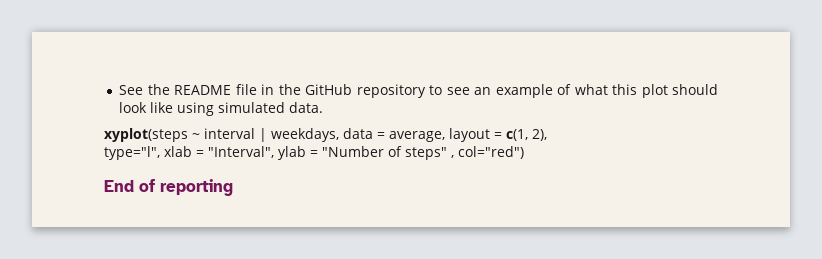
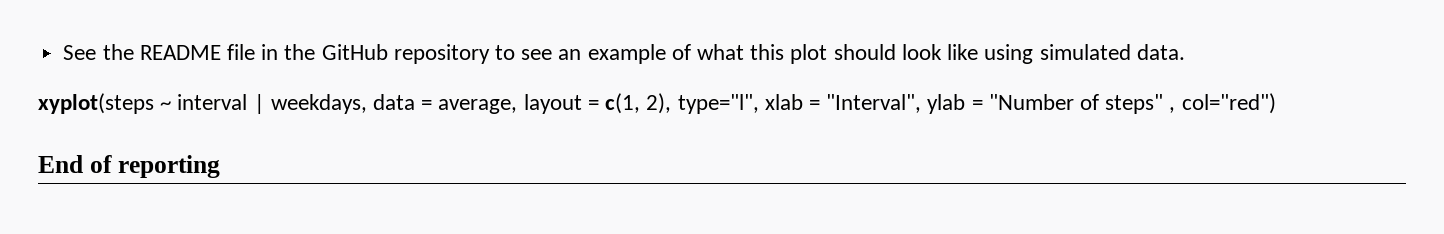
- xyplot(steps ~ interval | weekdays, data = average, layout = c(1, 2),
- type="l", xlab = "Interval", ylab = "Number of steps" , col="red")
+ xyplot(steps ~ interval | weekdays, data = average, layout = c(1, 2), type="l", xlab = "Interval", ylab = "Number of steps" , col="red")

